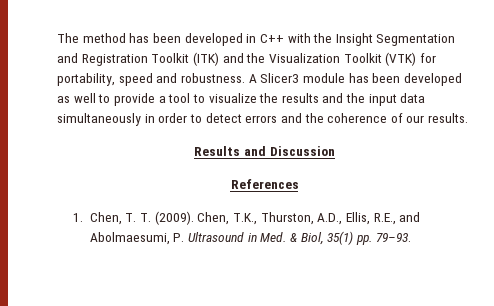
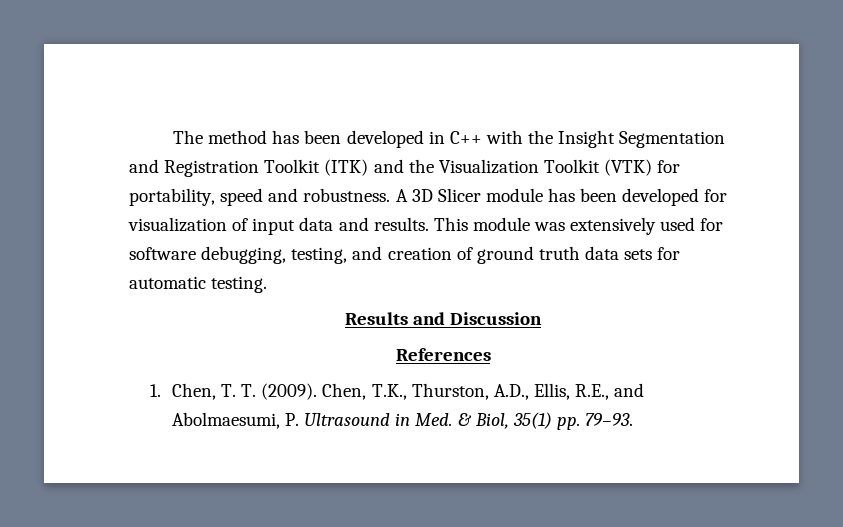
- A Slicer3 module has been developed as well to provide a tool to visualize the results and the input data simultaneously in order to detect errors and the coherence of our results.
+ A 3D Slicer module has been developed for visualization of input data and results. This module was extensively used for software debugging, testing, and creation of ground truth data sets for automatic testing.

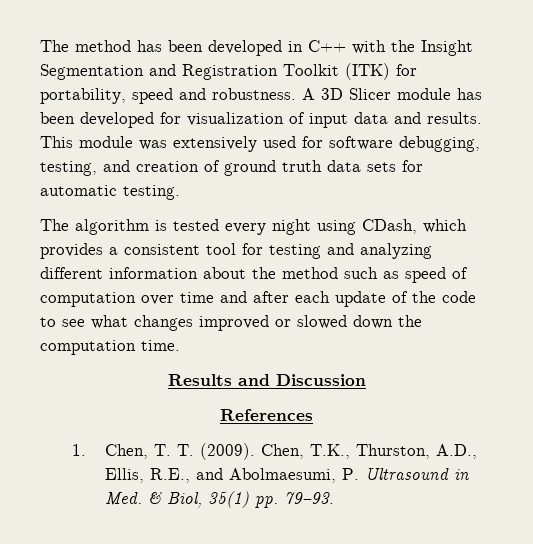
- The method has been developed in C++ with the Insight Segmentation and Registration Toolkit (ITK) and the Visualization Toolkit (VTK) for portability, speed and robustness.
+ The method has been developed in C++ with the Insight Segmentation and Registration Toolkit (ITK) for portability, speed and robustness.
+ The algorithm is tested every night using CDash, which provides a consistent tool for testing and analyzing different information about the method such as speed of computation over time and after each update of the code to see what changes improved or slowed down the computation time.

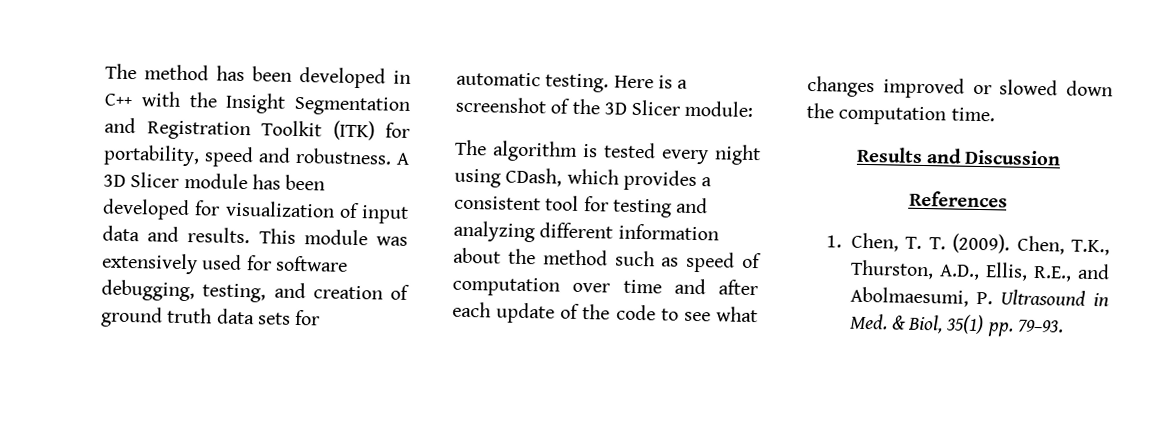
+ Here is a screenshot of the 3D Slicer module:

